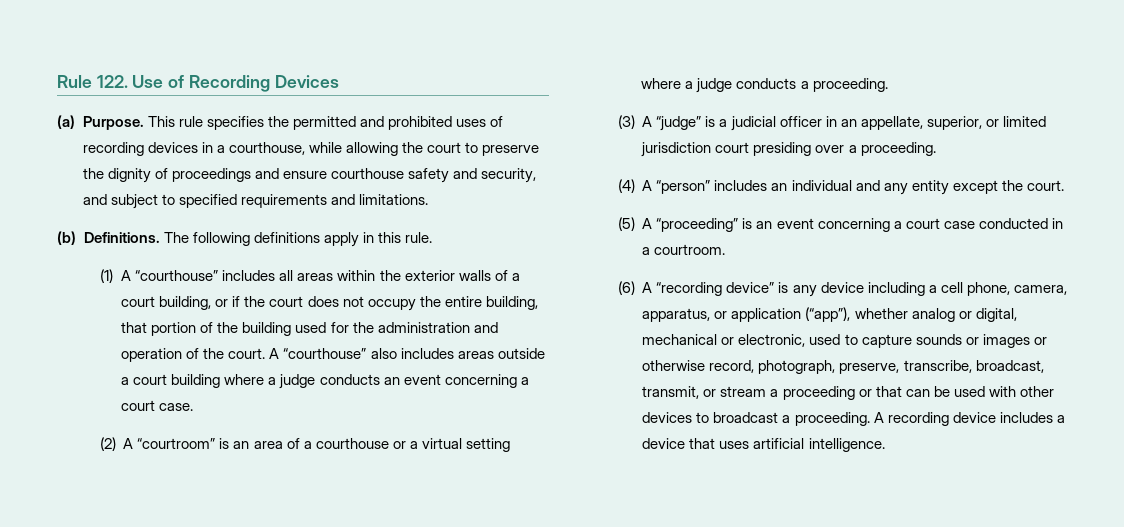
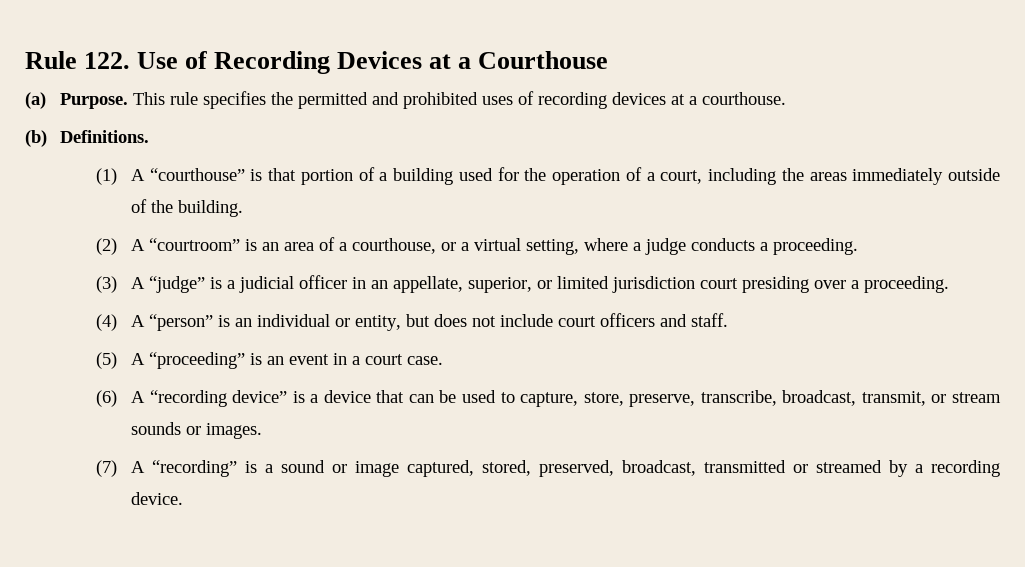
- Rule 122. Use of Recording Devices
+ Rule 122. Use of Recording Devices at a Courthouse
- This rule specifies the permitted and prohibited uses of recording devices in a courthouse, while allowing the court to preserve the dignity of proceedings and ensure courthouse safety and security, and subject to specified requirements and limitations.
- (b) Definitions. The following definitions apply in this rule.
- (1) A “courthouse” includes all areas within the exterior walls of a court building, or if the court does not occupy the entire building, that portion of the building used for the administration and operation of the court. A “courthouse” also includes areas outside a court building where a judge conducts an event concerning a court case.
+ This rule specifies the permitted and prohibited uses of recording devices at a courthouse.
+ (b) Definitions.
+ (1) A “courthouse” is that portion of a building used for the operation of a court, including the areas immediately outside of the building.
- (2) A “courtroom” is an area of a courthouse or a virtual setting where a judge conducts a proceeding.
+ (2) A “courtroom” is an area of a courthouse, or a virtual setting, where a judge conducts a proceeding.
- (4) A “person” includes an individual and any entity except the court.
+ (4) A “person” is an individual or entity, but does not include court officers and staff.
- (5) A “proceeding” is an event concerning a court case conducted in a courtroom.
+ (5) A “proceeding” is an event in a court case.
- (6) A “recording device” is any device including a cell phone, camera, apparatus, or application (“app”), whether analog or digital, mechanical or electronic, used to capture sounds or images or otherwise record, photograph, preserve, transcribe, broadcast, transmit, or stream a proceeding or that can be used with other devices to broadcast a proceeding. A recording device includes a device that uses artificial intelligence.
+ (6) A “recording device” is a device that can be used to capture, store, preserve, transcribe, broadcast, transmit, or stream sounds or images.
+ (7) A “recording” is a sound or image captured, stored, preserved, broadcast, transmitted or streamed by a recording device.

